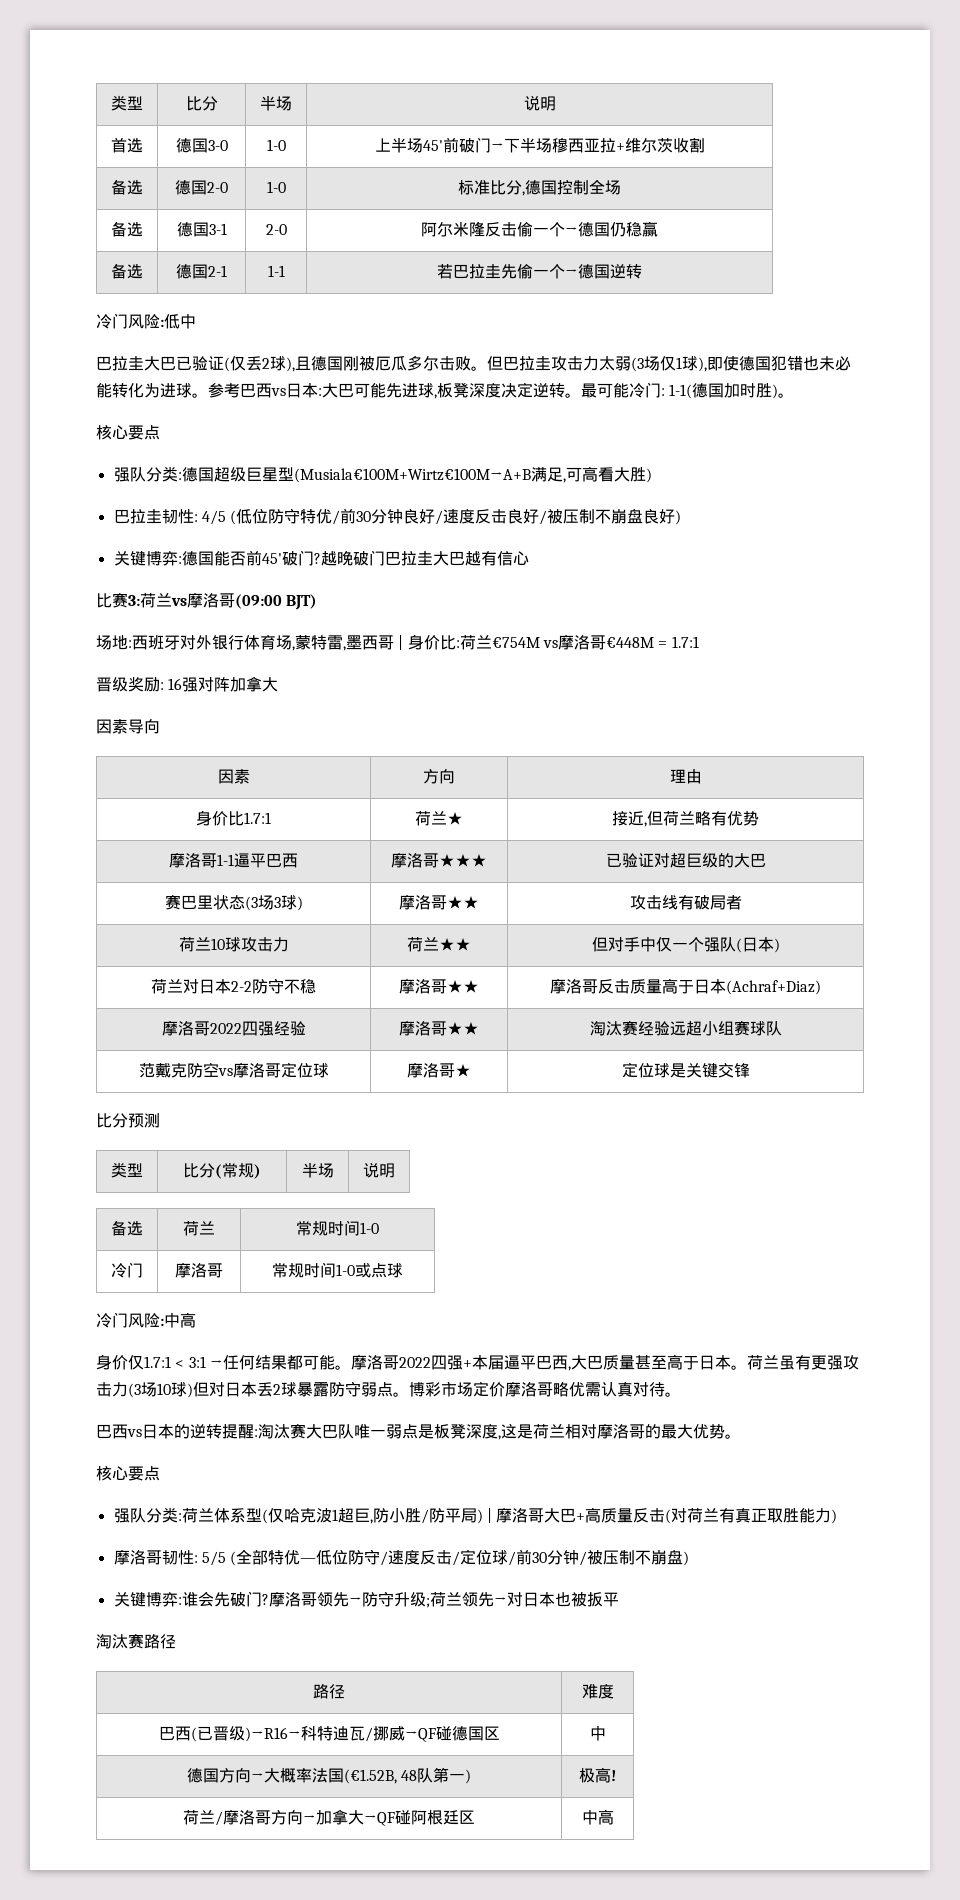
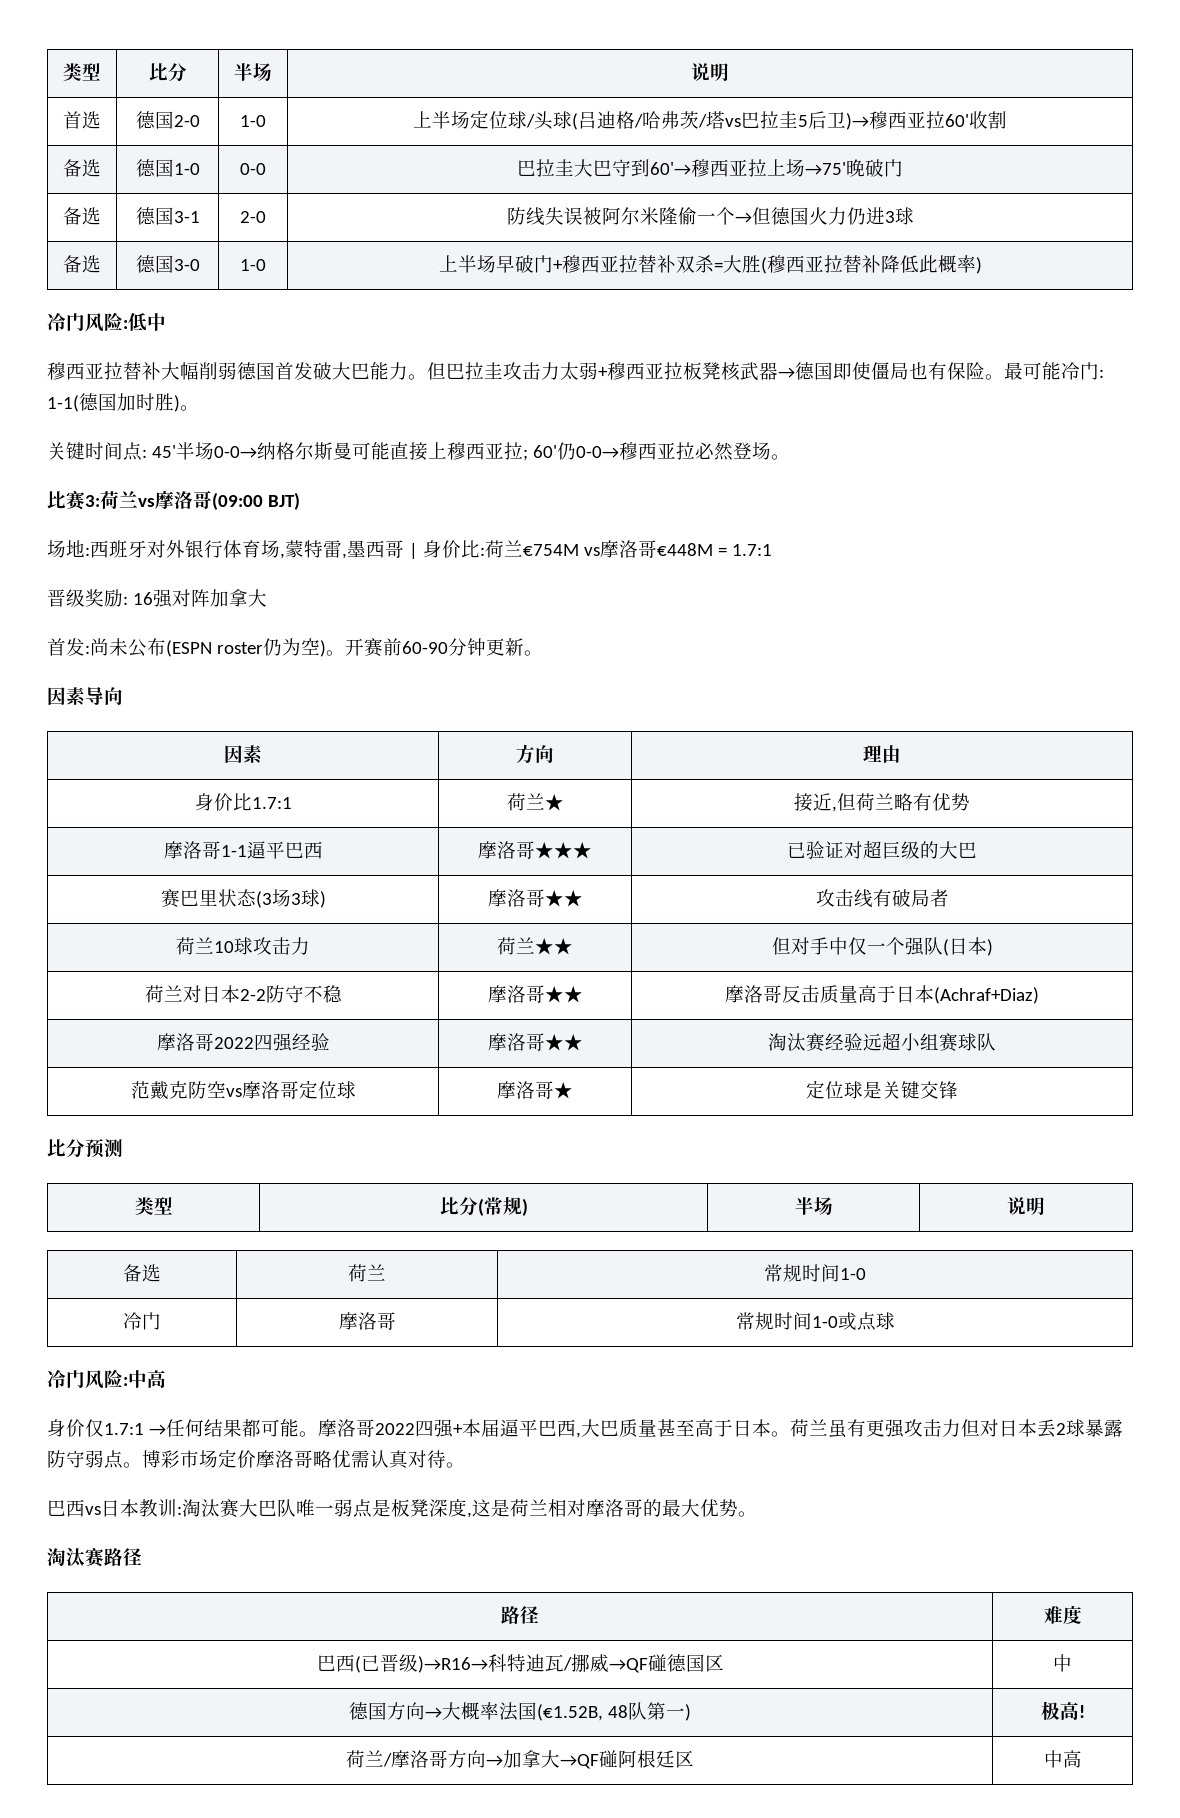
- 首选 | 德国3-0 | 1-0 | 上半场45'前破门→下半场穆西亚拉+维尔茨收割
+ 首选 | 德国2-0 | 1-0 | 上半场定位球/头球(吕迪格/哈弗茨/塔vs巴拉圭5后卫)→穆西亚拉60'收割
- 备选 | 德国2-0 | 1-0 | 标准比分,德国控制全场
+ 备选 | 德国1-0 | 0-0 | 巴拉圭大巴守到60'→穆西亚拉上场→75'晚破门
- 备选 | 德国3-1 | 2-0 | 阿尔米隆反击偷一个→德国仍稳赢
- 备选 | 德国2-1 | 1-1 | 若巴拉圭先偷一个→德国逆转
+ 备选 | 德国3-1 | 2-0 | 防线失误被阿尔米隆偷一个→但德国火力仍进3球
+ 备选 | 德国3-0 | 1-0 | 上半场早破门+穆西亚拉替补双杀=大胜(穆西亚拉替补降低此概率)
  冷门风险:低中
- 巴拉圭大巴已验证(仅丢2球),且德国刚被厄瓜多尔击败。
+ 穆西亚拉替补大幅削弱德国首发破大巴能力。
- 但巴拉圭攻击力太弱(3场仅1球),即使德国犯错也未必能转化为进球。参考巴西vs日本:大巴可能先进球,板凳深度决定逆转。
+ 但巴拉圭攻击力太弱+穆西亚拉板凳核武器→德国即使僵局也有保险。
  最可能冷门: 1-1(德国加时胜)。
- 核心要点
- 强队分类:德国超级巨星型(Musiala€100M+Wirtz€100M→A+B满足,可高看大胜)
- 巴拉圭韧性: 4/5 (低位防守特优/前30分钟良好/速度反击良好/被压制不崩盘良好)
- 关键博弈:德国能否前45'破门?越晚破门巴拉圭大巴越有信心
+ 关键时间点: 45'半场0-0→纳格尔斯曼可能直接上穆西亚拉; 60'仍0-0→穆西亚拉必然登场。
+ 首发:尚未公布(ESPN roster仍为空)。开赛前60-90分钟更新。
- 身价仅1.7:1 < 3:1 →任何结果都可能。
+ 身价仅1.7:1 →任何结果都可能。
- 荷兰虽有更强攻击力(3场10球)但对日本丢2球暴露防守弱点。
+ 荷兰虽有更强攻击力但对日本丢2球暴露防守弱点。
- 巴西vs日本的逆转提醒:淘汰赛大巴队唯一弱点是板凳深度,这是荷兰相对摩洛哥的最大优势。
- 核心要点
- 强队分类:荷兰体系型(仅哈克波1超巨,防小胜/防平局) | 摩洛哥大巴+高质量反击(对荷兰有真正取胜能力)
- 摩洛哥韧性: 5/5 (全部特优—低位防守/速度反击/定位球/前30分钟/被压制不崩盘)
- 关键博弈:谁会先破门?摩洛哥领先→防守升级;荷兰领先→对日本也被扳平
+ 巴西vs日本教训:淘汰赛大巴队唯一弱点是板凳深度,这是荷兰相对摩洛哥的最大优势。

